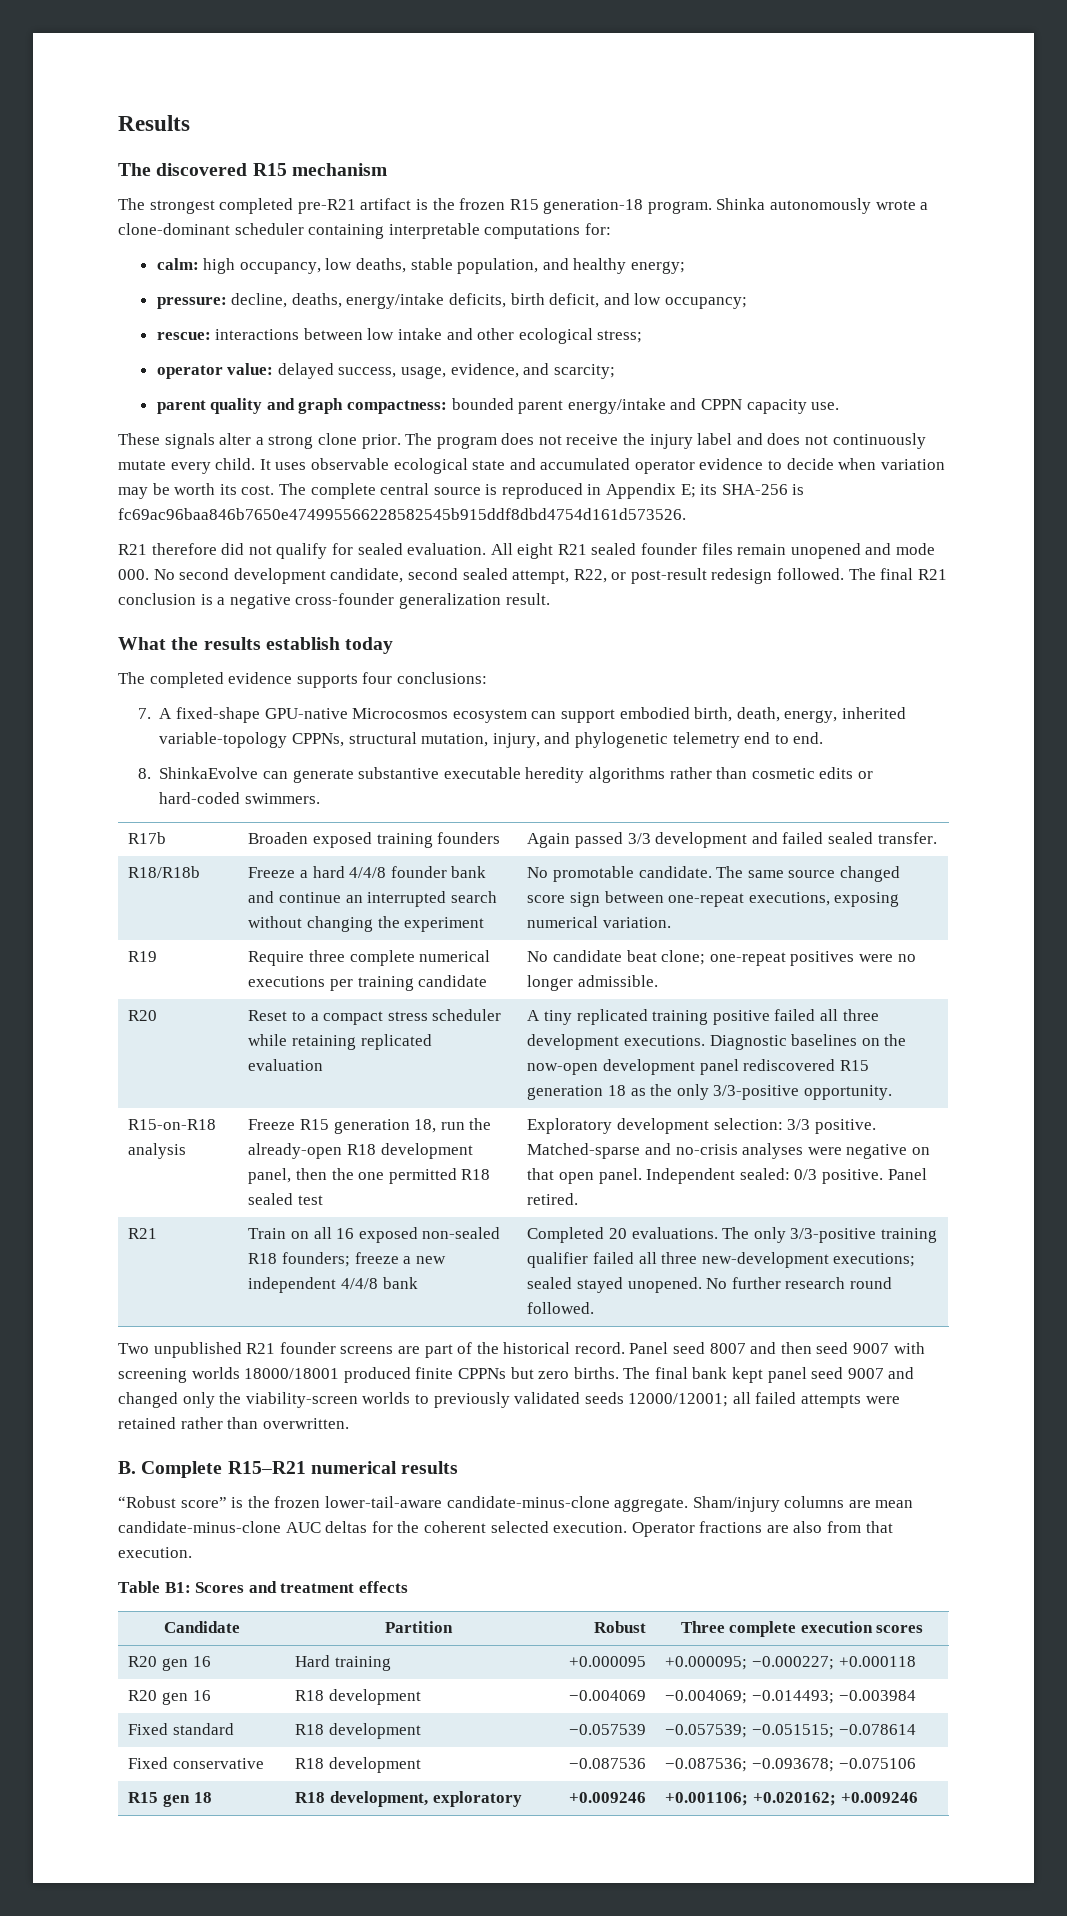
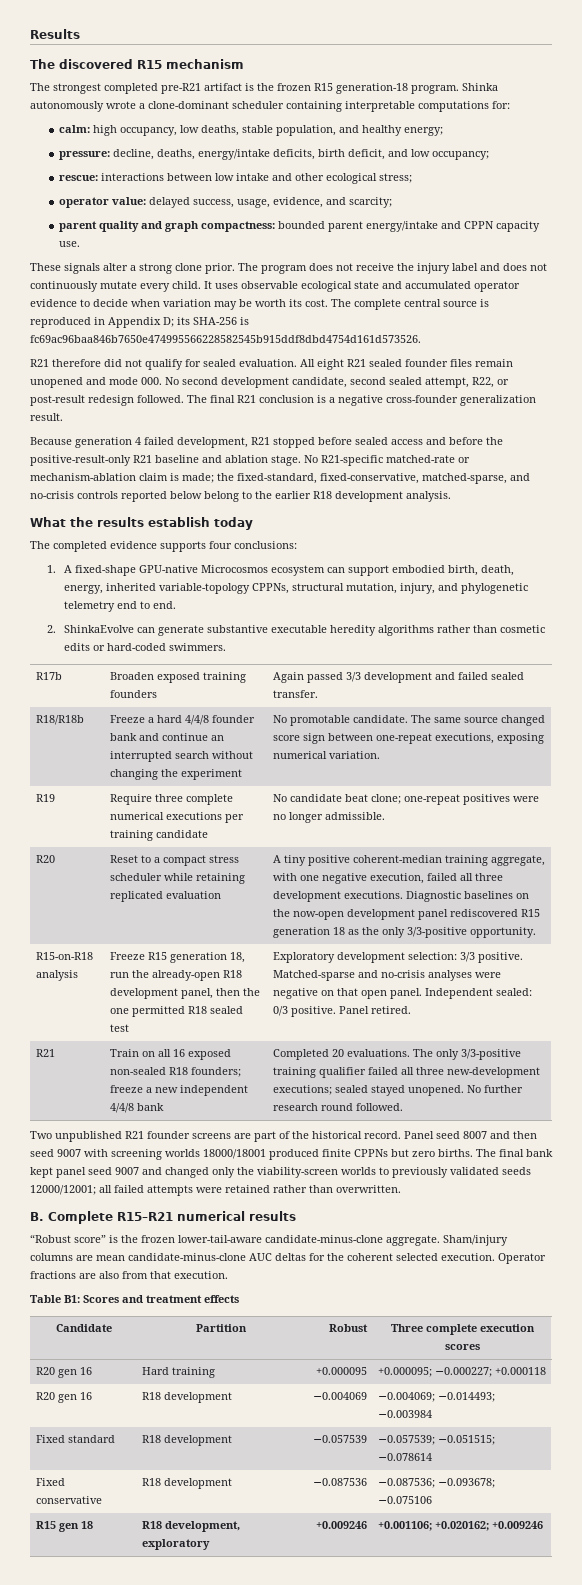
- The complete central source is reproduced in Appendix E; its SHA-256 is fc69ac96baa846b7650e474995566228582545b915ddf8dbd4754d161d573526.
+ The complete central source is reproduced in Appendix D; its SHA-256 is fc69ac96baa846b7650e474995566228582545b915ddf8dbd4754d161d573526.
+ Because generation 4 failed development, R21 stopped before sealed access and before the positive-result-only R21 baseline and ablation stage. No R21-specific matched-rate or mechanism-ablation claim is made; the fixed-standard, fixed-conservative, matched-sparse, and no-crisis controls reported below belong to the earlier R18 development analysis.
- 7. A fixed-shape GPU-native Microcosmos ecosystem can support embodied birth, death, energy, inherited variable-topology CPPNs, structural mutation, injury, and phylogenetic telemetry end to end.
+ 1. A fixed-shape GPU-native Microcosmos ecosystem can support embodied birth, death, energy, inherited variable-topology CPPNs, structural mutation, injury, and phylogenetic telemetry end to end.
- 8. ShinkaEvolve can generate substantive executable heredity algorithms rather than cosmetic edits or hard-coded swimmers.
+ 2. ShinkaEvolve can generate substantive executable heredity algorithms rather than cosmetic edits or hard-coded swimmers.
- A tiny replicated training positive failed all three development executions.
+ A tiny positive coherent-median training aggregate, with one negative execution, failed all three development executions.

